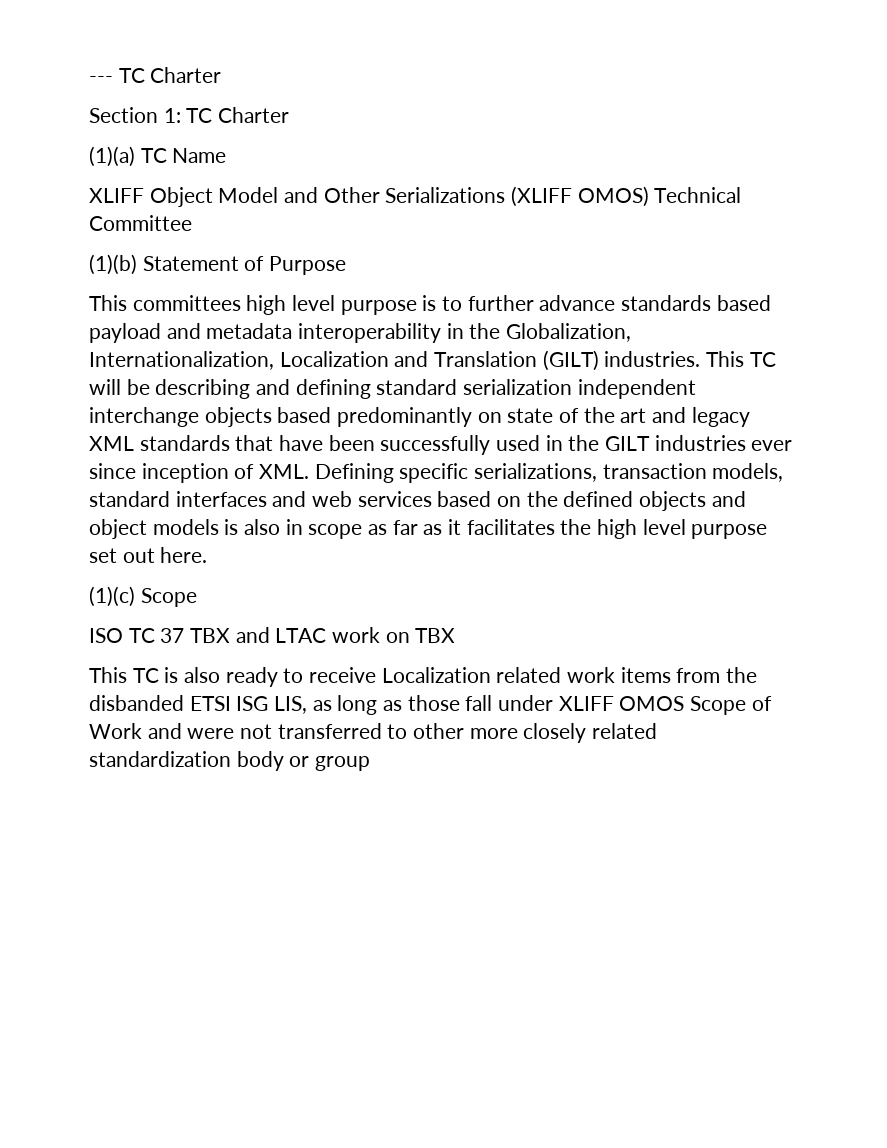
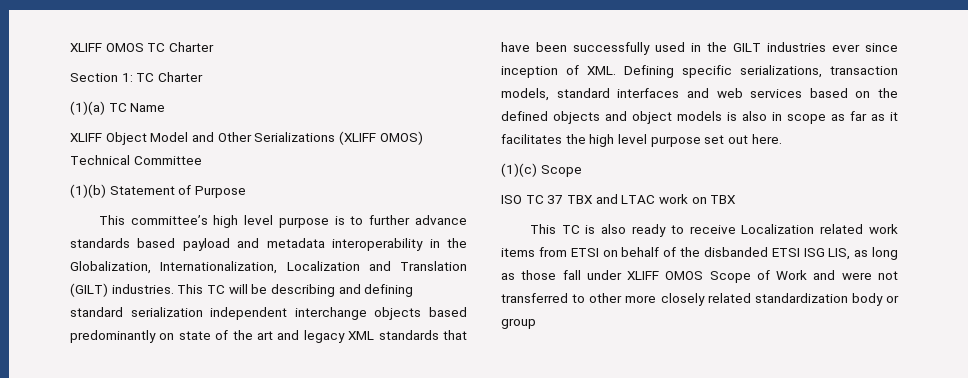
- --- TC Charter
+ XLIFF OMOS TC Charter
- This committees high level purpose is to further advance standards based payload and metadata interoperability in the Globalization, Internationalization, Localization and Translation (GILT) industries.
+ This committee’s high level purpose is to further advance standards based payload and metadata interoperability in the Globalization, Internationalization, Localization and Translation (GILT) industries.
- This TC is also ready to receive Localization related work items from the disbanded ETSI ISG LIS, as long as those fall under XLIFF OMOS Scope of Work and were not transferred to other more closely related standardization body or group
+ This TC is also ready to receive Localization related work items from ETSI on behalf of the disbanded ETSI ISG LIS, as long as those fall under XLIFF OMOS Scope of Work and were not transferred to other more closely related standardization body or group

